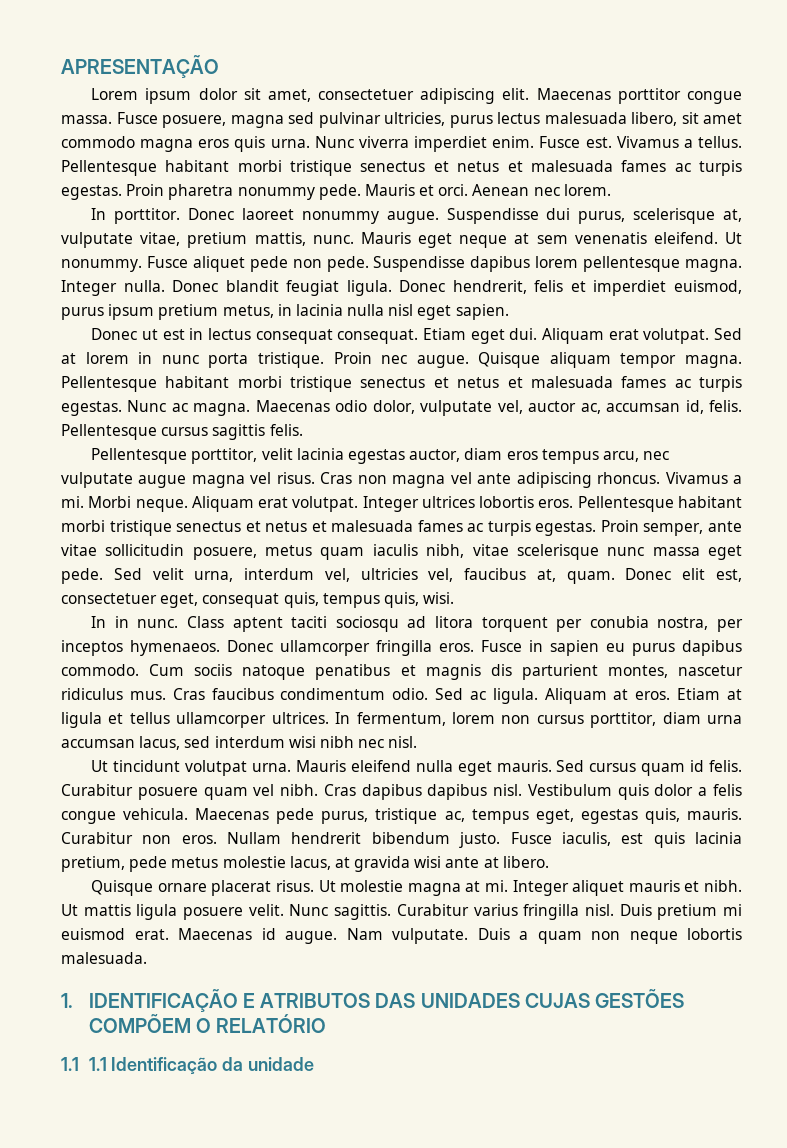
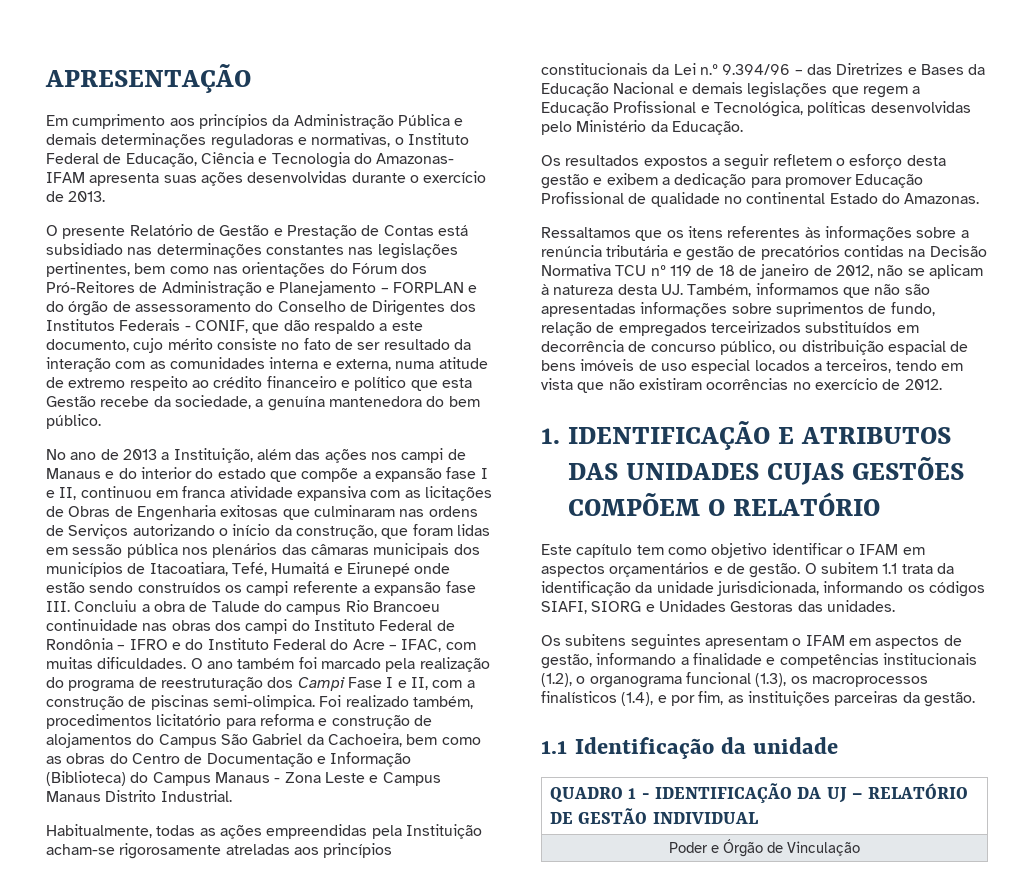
- Lorem ipsum dolor sit amet, consectetuer adipiscing elit. Maecenas porttitor congue massa. Fusce posuere, magna sed pulvinar ultricies, purus lectus malesuada libero, sit amet commodo magna eros quis urna. Nunc viverra imperdiet enim. Fusce est. Vivamus a tellus. Pellentesque habitant morbi tristique senectus et netus et malesuada fames ac turpis egestas. Proin pharetra nonummy pede. Mauris et orci. Aenean nec lorem.
- In porttitor. Donec laoreet nonummy augue. Suspendisse dui purus, scelerisque at, vulputate vitae, pretium mattis, nunc. Mauris eget neque at sem venenatis eleifend. Ut nonummy. Fusce aliquet pede non pede. Suspendisse dapibus lorem pellentesque magna. Integer nulla. Donec blandit feugiat ligula. Donec hendrerit, felis et imperdiet euismod, purus ipsum pretium metus, in lacinia nulla nisl eget sapien.
- Donec ut est in lectus consequat consequat. Etiam eget dui. Aliquam erat volutpat. Sed at lorem in nunc porta tristique. Proin nec augue. Quisque aliquam tempor magna. Pellentesque habitant morbi tristique senectus et netus et malesuada fames ac turpis egestas. Nunc ac magna. Maecenas odio dolor, vulputate vel, auctor ac, accumsan id, felis. Pellentesque cursus sagittis felis.
- Pellentesque porttitor, velit lacinia egestas auctor, diam eros tempus arcu, nec vulputate augue magna vel risus. Cras non magna vel ante adipiscing rhoncus. Vivamus a mi. Morbi neque. Aliquam erat volutpat. Integer ultrices lobortis eros. Pellentesque habitant morbi tristique senectus et netus et malesuada fames ac turpis egestas. Proin semper, ante vitae sollicitudin posuere, metus quam iaculis nibh, vitae scelerisque nunc massa eget pede. Sed velit urna, interdum vel, ultricies vel, faucibus at, quam. Donec elit est, consectetuer eget, consequat quis, tempus quis, wisi.
- In in nunc. Class aptent taciti sociosqu ad litora torquent per conubia nostra, per inceptos hymenaeos. Donec ullamcorper fringilla eros. Fusce in sapien eu purus dapibus commodo. Cum sociis natoque penatibus et magnis dis parturient montes, nascetur ridiculus mus. Cras faucibus condimentum odio. Sed ac ligula. Aliquam at eros. Etiam at ligula et tellus ullamcorper ultrices. In fermentum, lorem non cursus porttitor, diam urna accumsan lacus, sed interdum wisi nibh nec nisl.
- Ut tincidunt volutpat urna. Mauris eleifend nulla eget mauris. Sed cursus quam id felis. Curabitur posuere quam vel nibh. Cras dapibus dapibus nisl. Vestibulum quis dolor a felis congue vehicula. Maecenas pede purus, tristique ac, tempus eget, egestas quis, mauris. Curabitur non eros. Nullam hendrerit bibendum justo. Fusce iaculis, est quis lacinia pretium, pede metus molestie lacus, at gravida wisi ante at libero.
- Quisque ornare placerat risus. Ut molestie magna at mi. Integer aliquet mauris et nibh. Ut mattis ligula posuere velit. Nunc sagittis. Curabitur varius fringilla nisl. Duis pretium mi euismod erat. Maecenas id augue. Nam vulputate. Duis a quam non neque lobortis malesuada.
+ Em cumprimento aos princípios da Administração Pública e demais determinações reguladoras e normativas, o Instituto Federal de Educação, Ciência e Tecnologia do Amazonas- IFAM apresenta suas ações desenvolvidas durante o exercício de 2013.
+ O presente Relatório de Gestão e Prestação de Contas está subsidiado nas determinações constantes nas legislações pertinentes, bem como nas orientações do Fórum dos Pró-Reitores de Administração e Planejamento – FORPLAN e do órgão de assessoramento do Conselho de Dirigentes dos Institutos Federais - CONIF, que dão respaldo a este documento, cujo mérito consiste no fato de ser resultado da interação com as comunidades interna e externa, numa atitude de extremo respeito ao crédito financeiro e político que esta Gestão recebe da sociedade, a genuína mantenedora do bem público.
+ No ano de 2013 a Instituição, além das ações nos campi de Manaus e do interior do estado que compõe a expansão fase I e II, continuou em franca atividade expansiva com as licitações de Obras de Engenharia exitosas que culminaram nas ordens de Serviços autorizando o início da construção, que foram lidas em sessão pública nos plenários das câmaras municipais dos municípios de Itacoatiara, Tefé, Humaitá e Eirunepé onde estão sendo construídos os campi referente a expansão fase III. Concluiu a obra de Talude do campus Rio Brancoeu continuidade nas obras dos campi do Instituto Federal de Rondônia – IFRO e do Instituto Federal do Acre – IFAC, com muitas dificuldades. O ano também foi marcado pela realização do programa de reestruturação dos Campi Fase I e II, com a construção de piscinas semi-olimpica. Foi realizado também, procedimentos licitatório para reforma e construção de alojamentos do Campus São Gabriel da Cachoeira, bem como as obras do Centro de Documentação e Informação (Biblioteca) do Campus Manaus - Zona Leste e Campus Manaus Distrito Industrial.
+ Habitualmente, todas as ações empreendidas pela Instituição acham-se rigorosamente atreladas aos princípios constitucionais da Lei n.º 9.394/96 – das Diretrizes e Bases da Educação Nacional e demais legislações que regem a Educação Profissional e Tecnológica, políticas desenvolvidas pelo Ministério da Educação.
+ Os resultados expostos a seguir refletem o esforço desta gestão e exibem a dedicação para promover Educação Profissional de qualidade no continental Estado do Amazonas.
+ Ressaltamos que os itens referentes às informações sobre a renúncia tributária e gestão de precatórios contidas na Decisão Normativa TCU nº 119 de 18 de janeiro de 2012, não se aplicam à natureza desta UJ. Também, informamos que não são apresentadas informações sobre suprimentos de fundo, relação de empregados terceirizados substituídos em decorrência de concurso público, ou distribuição espacial de bens imóveis de uso especial locados a terceiros, tendo em vista que não existiram ocorrências no exercício de 2012.
- 1.1 1.1 Identificação da unidade
+ Este capítulo tem como objetivo identificar o IFAM em aspectos orçamentários e de gestão. O subitem 1.1 trata da identificação da unidade jurisdicionada, informando os códigos SIAFI, SIORG e Unidades Gestoras das unidades.
+ Os subitens seguintes apresentam o IFAM em aspectos de gestão, informando a finalidade e competências institucionais (1.2), o organograma funcional (1.3), os macroprocessos finalísticos (1.4), e por fim, as instituições parceiras da gestão.
+ 1.1 Identificação da unidade
+ QUADRO 1 - IDENTIFICAÇÃO DA UJ – RELATÓRIO DE GESTÃO INDIVIDUAL
+ Poder e Órgão de Vinculação

